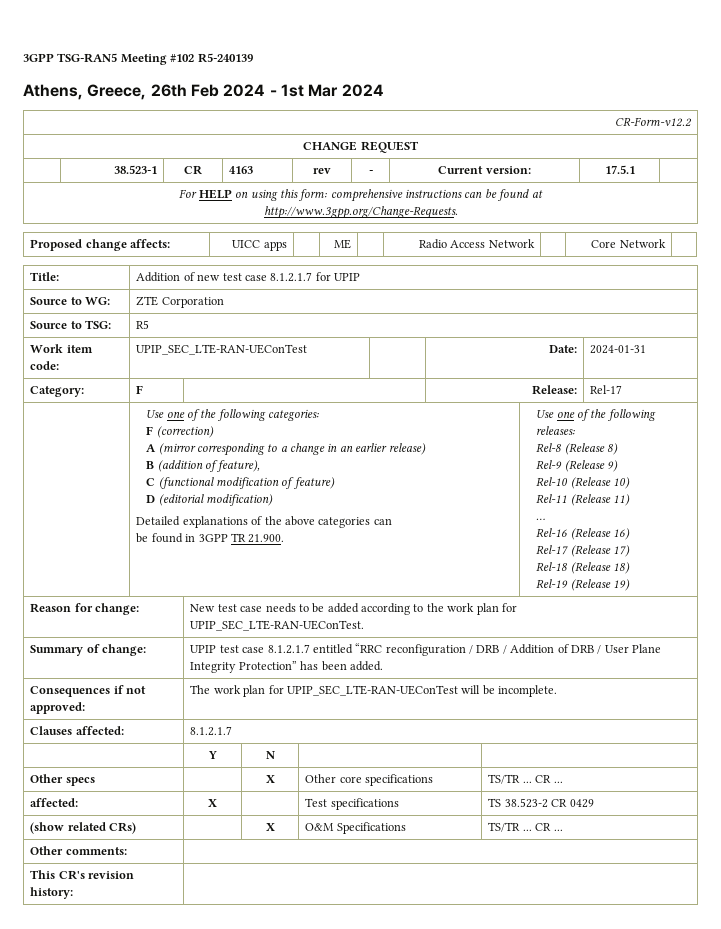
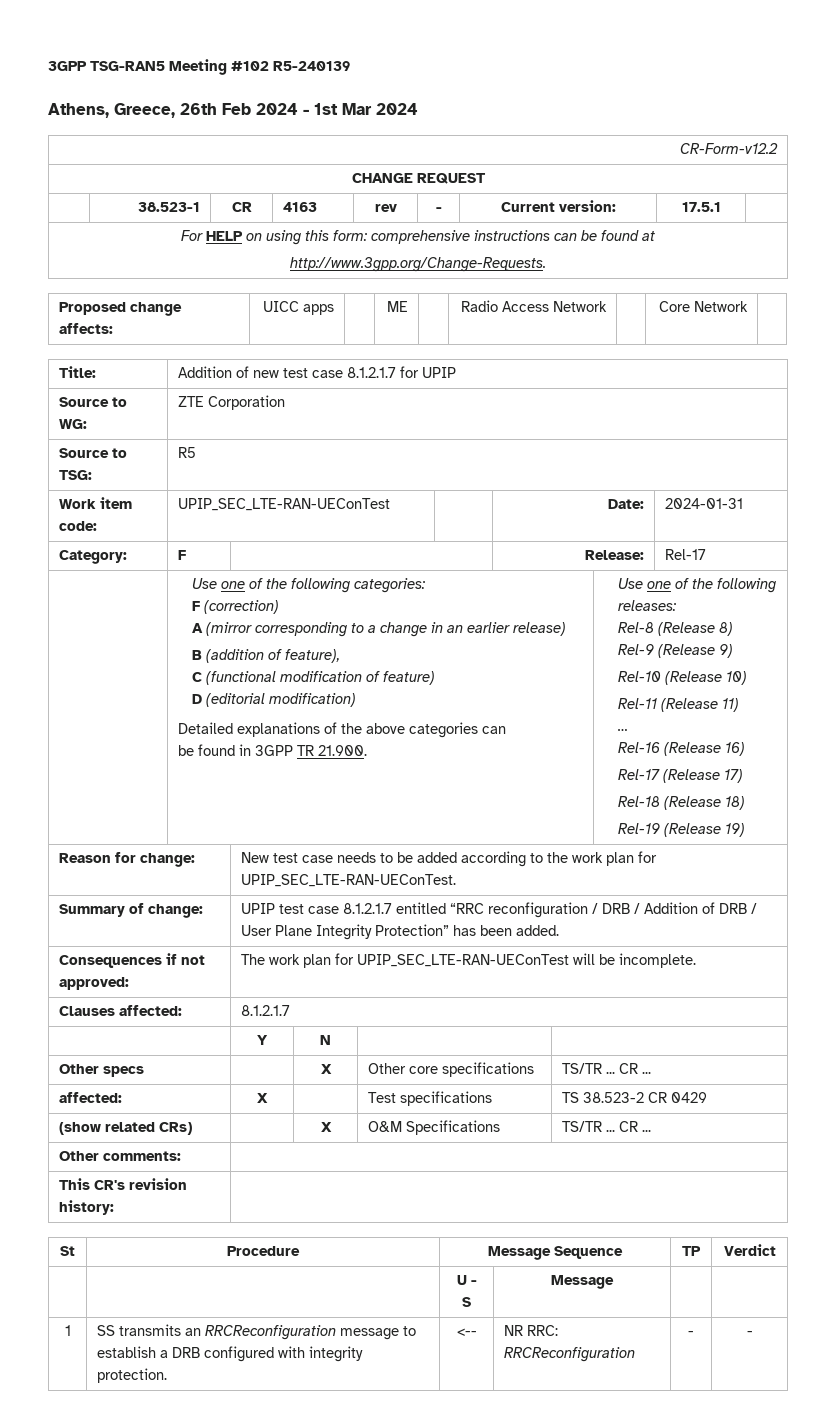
+ St | Procedure | Message Sequence | TP | Verdict
+ | | U - S | Message | |
+ 1 | SS transmits an RRCReconfiguration message to establish a DRB configured with integrity protection. | <-- | NR RRC: RRCReconfiguration | - | -

